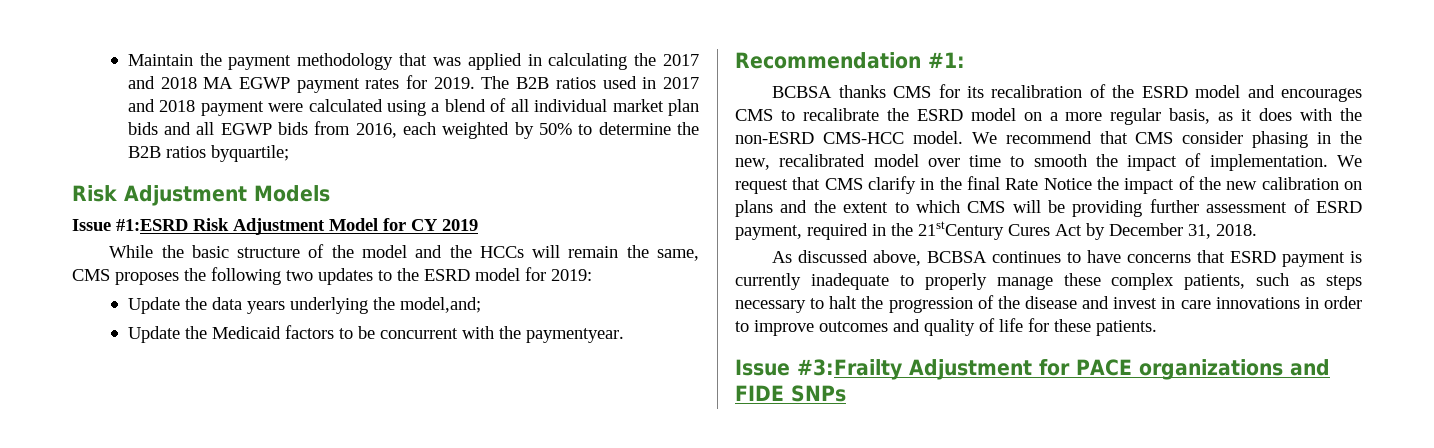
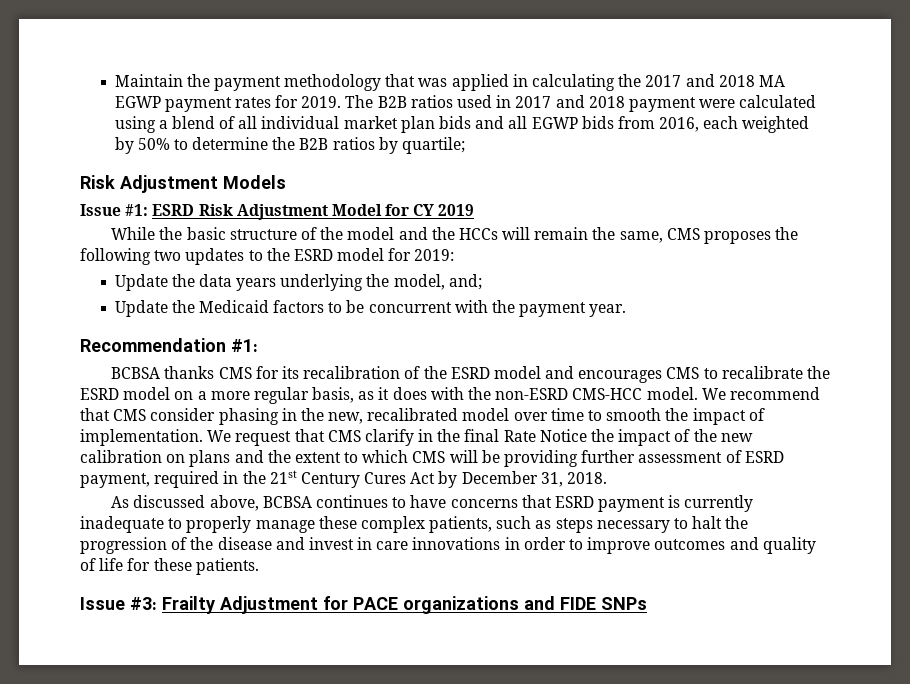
- The B2B ratios used in 2017 and 2018 payment were calculated using a blend of all individual market plan bids and all EGWP bids from 2016, each weighted by 50% to determine the B2B ratios byquartile;
+ The B2B ratios used in 2017 and 2018 payment were calculated using a blend of all individual market plan bids and all EGWP bids from 2016, each weighted by 50% to determine the B2B ratios by quartile;
- Issue #1:ESRD Risk Adjustment Model for CY 2019
+ Issue #1: ESRD Risk Adjustment Model for CY 2019
- Update the data years underlying the model,and;
+ Update the data years underlying the model, and;
- Update the Medicaid factors to be concurrent with the paymentyear.
+ Update the Medicaid factors to be concurrent with the payment year.
- We request that CMS clarify in the final Rate Notice the impact of the new calibration on plans and the extent to which CMS will be providing further assessment of ESRD payment, required in the 21stCentury Cures Act by December 31, 2018.
+ We request that CMS clarify in the final Rate Notice the impact of the new calibration on plans and the extent to which CMS will be providing further assessment of ESRD payment, required in the 21st Century Cures Act by December 31, 2018.
- Issue #3:Frailty Adjustment for PACE organizations and FIDE SNPs
+ Issue #3: Frailty Adjustment for PACE organizations and FIDE SNPs

